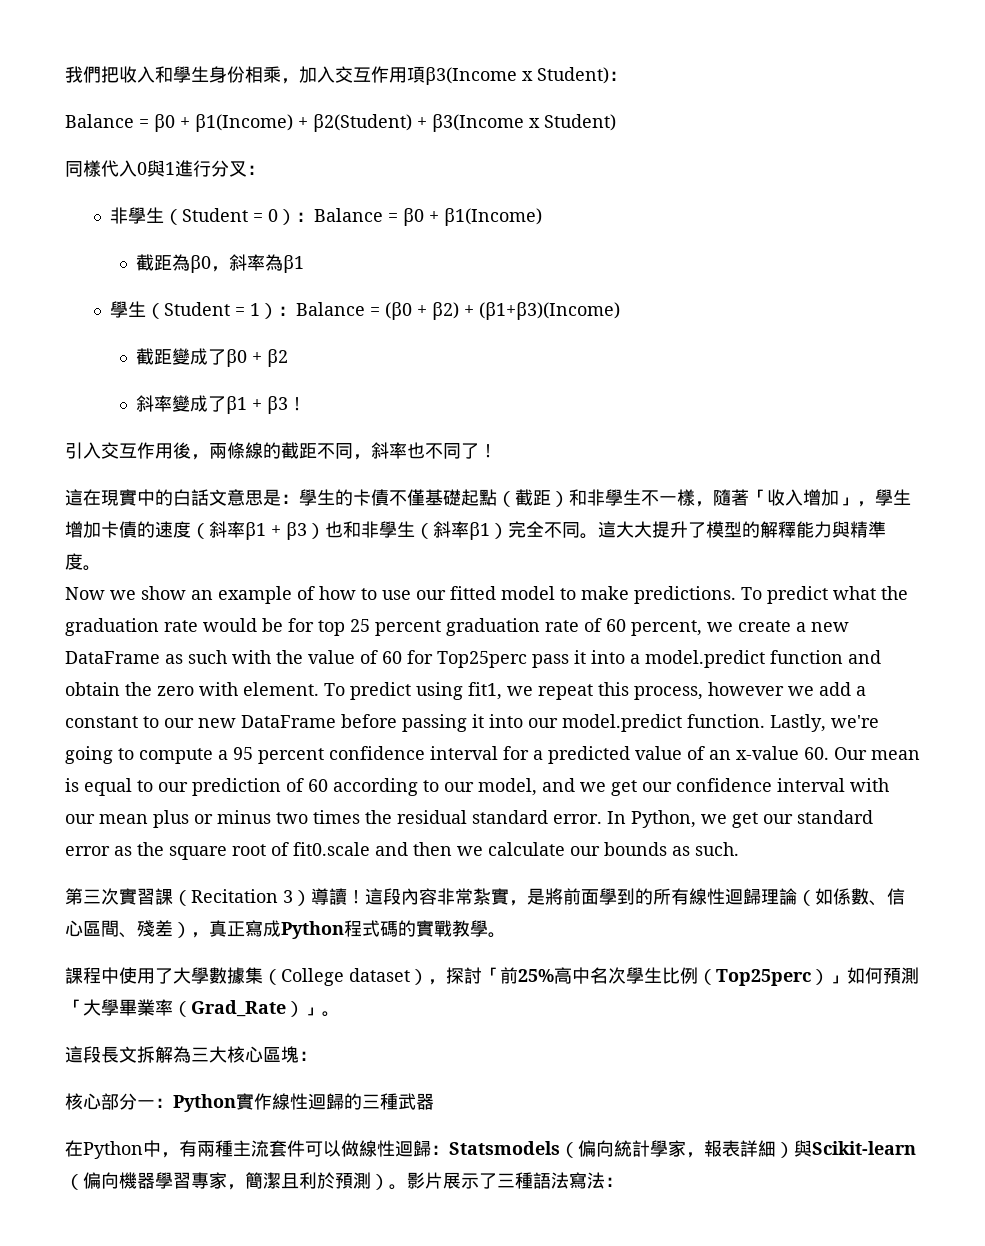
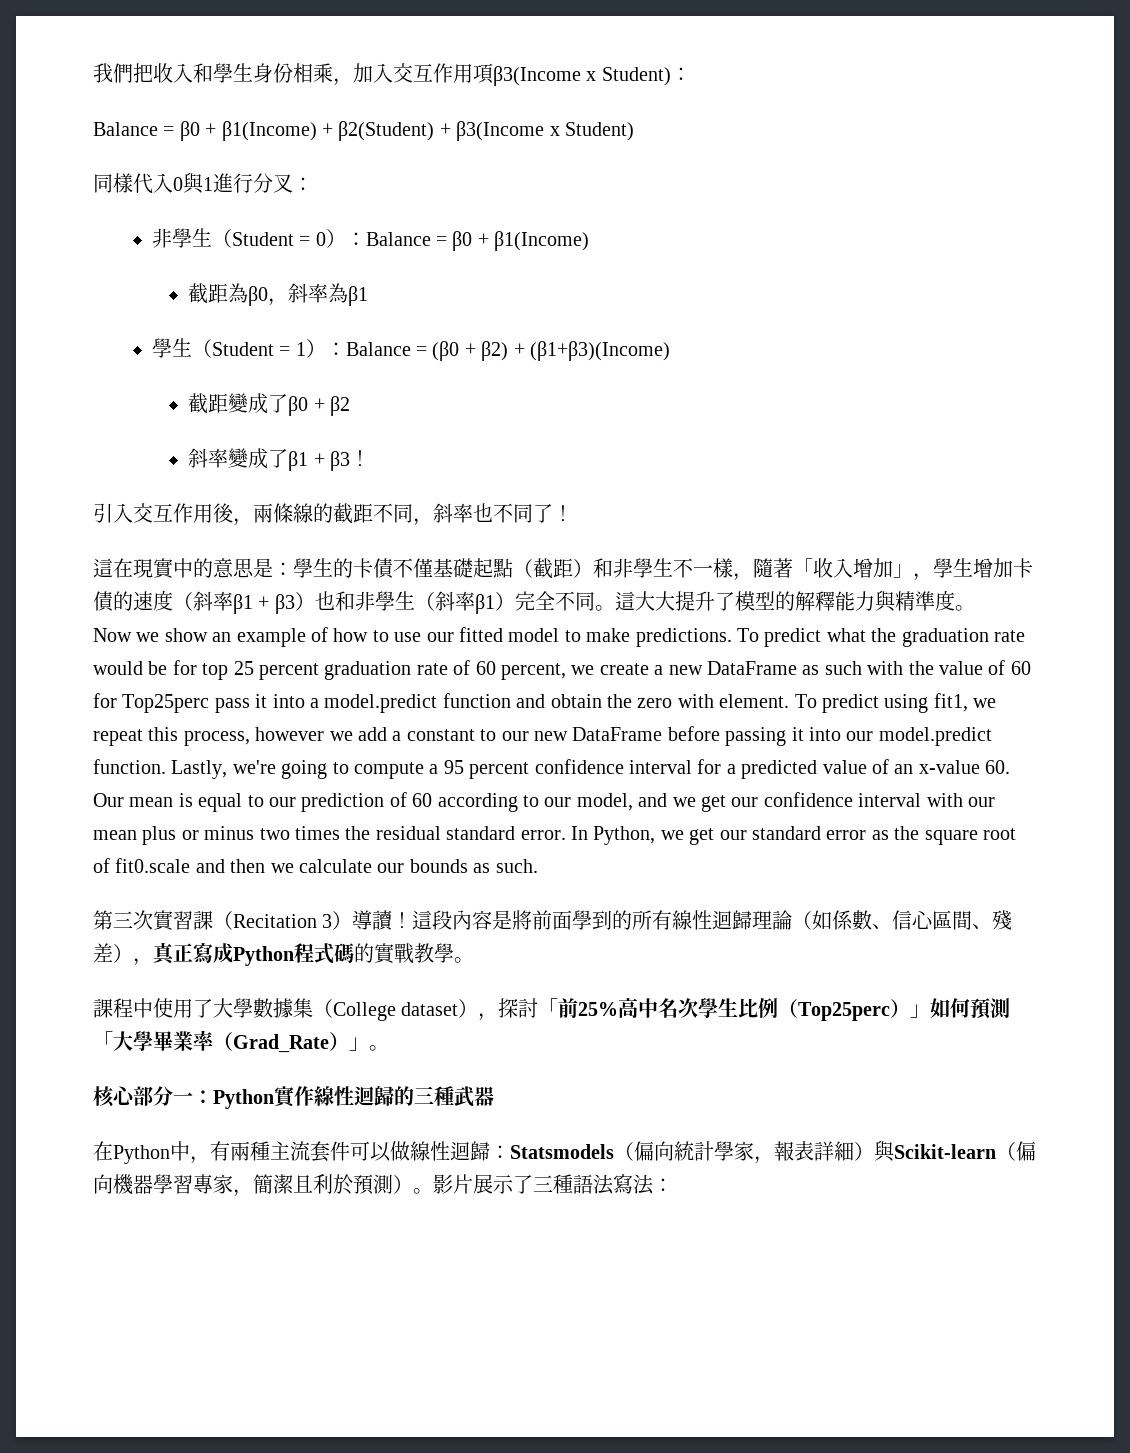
- 這在現實中的白話文意思是：學生的卡債不僅基礎起點（截距）和非學生不一樣，隨著「收入增加」，學生增加卡債的速度（斜率β1 + β3）也和非學生（斜率β1）完全不同。
+ 這在現實中的意思是：學生的卡債不僅基礎起點（截距）和非學生不一樣，隨著「收入增加」，學生增加卡債的速度（斜率β1 + β3）也和非學生（斜率β1）完全不同。
- 這段內容非常紮實，是將前面學到的所有線性迴歸理論（如係數、信心區間、殘差），真正寫成Python程式碼的實戰教學。
+ 這段內容是將前面學到的所有線性迴歸理論（如係數、信心區間、殘差），真正寫成Python程式碼的實戰教學。
- 這段長文拆解為三大核心區塊：

